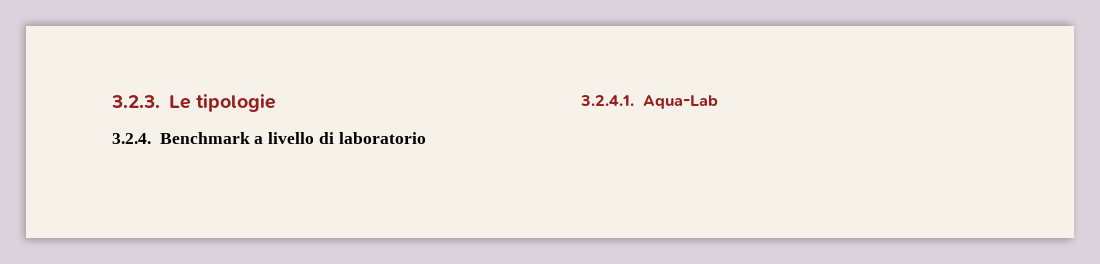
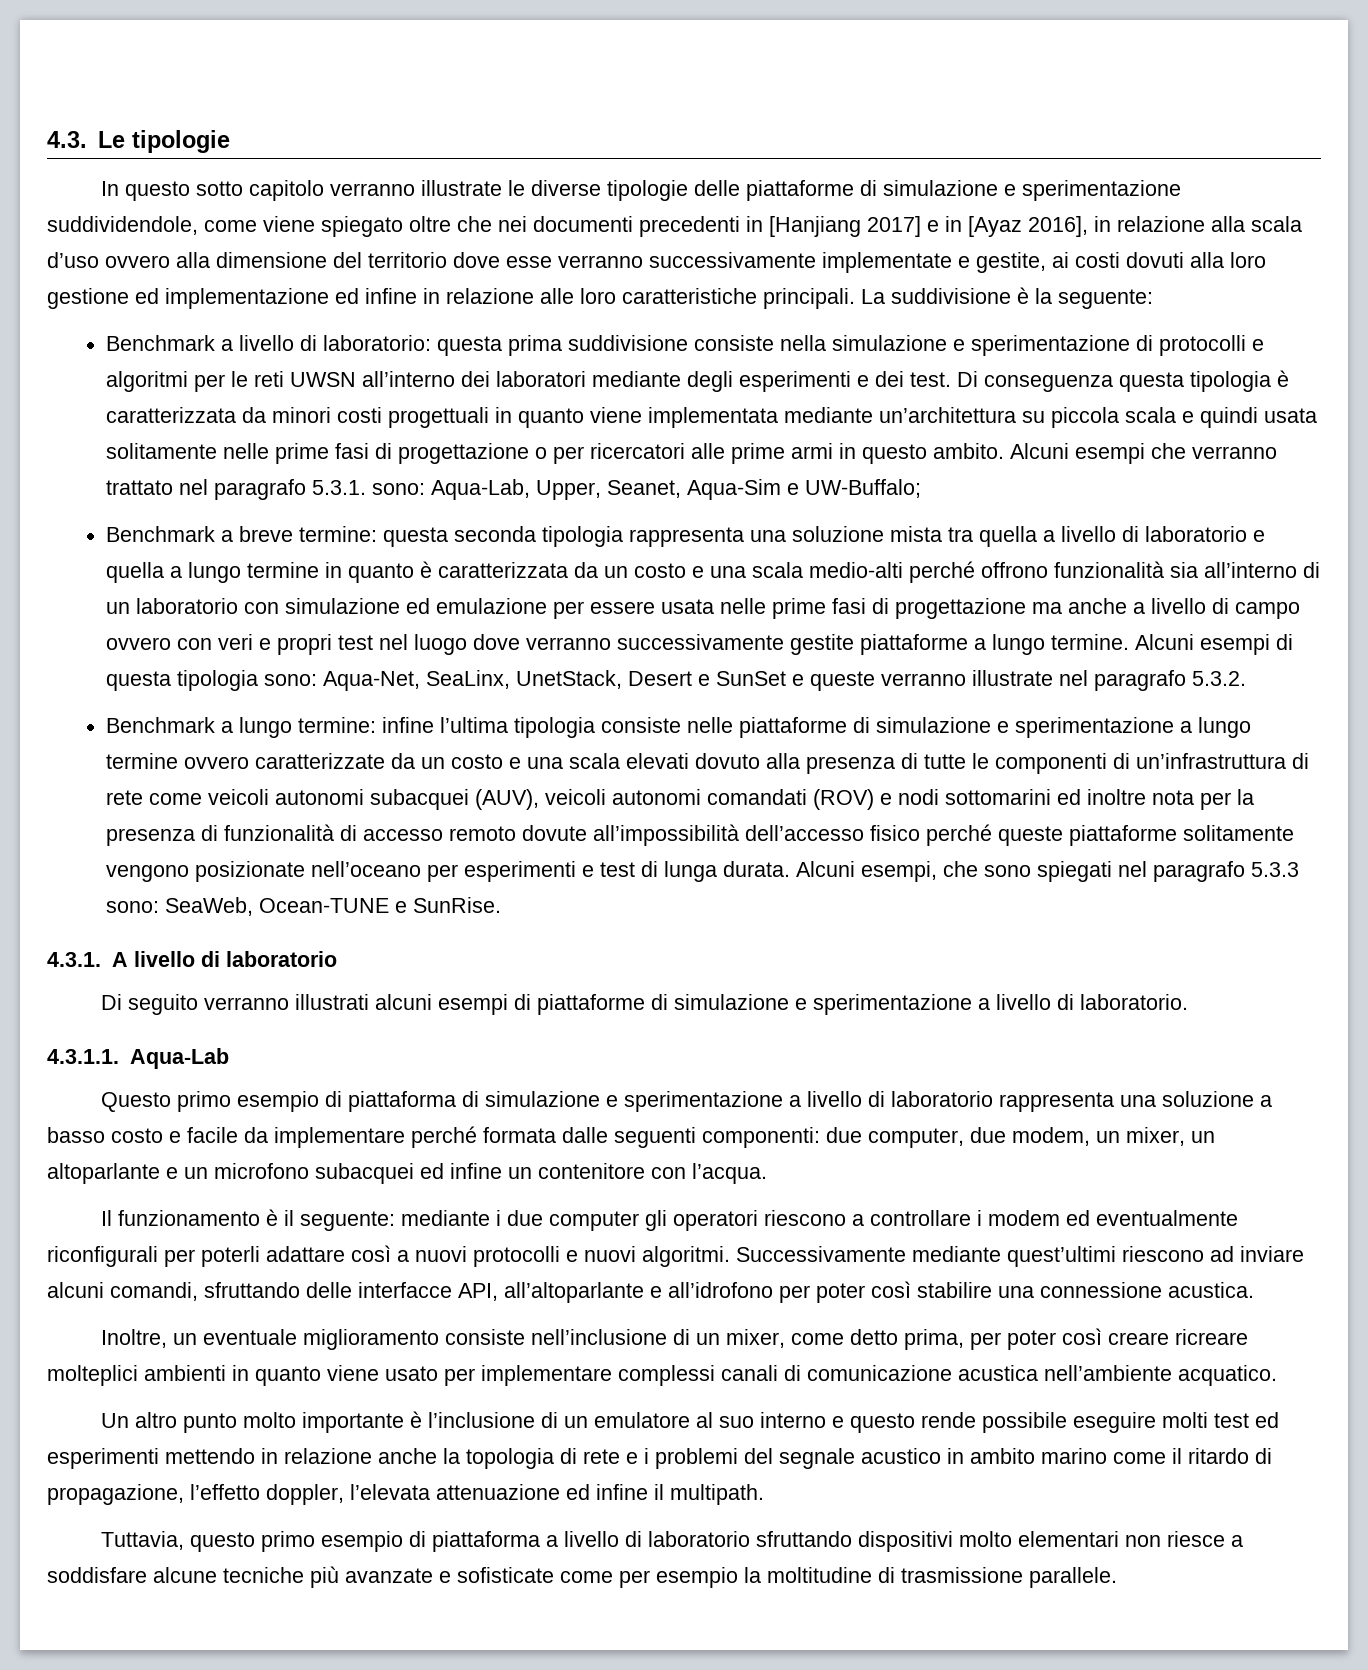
- 3.2.3. Le tipologie
+ 4.3. Le tipologie
- 3.2.4. Benchmark a livello di laboratorio
- 3.2.4.1. Aqua-Lab
+ In questo sotto capitolo verranno illustrate le diverse tipologie delle piattaforme di simulazione e sperimentazione suddividendole, come viene spiegato oltre che nei documenti precedenti in [Hanjiang 2017] e in [Ayaz 2016], in relazione alla scala d’uso ovvero alla dimensione del territorio dove esse verranno successivamente implementate e gestite, ai costi dovuti alla loro gestione ed implementazione ed infine in relazione alle loro caratteristiche principali. La suddivisione è la seguente:
+ Benchmark a livello di laboratorio: questa prima suddivisione consiste nella simulazione e sperimentazione di protocolli e algoritmi per le reti UWSN all’interno dei laboratori mediante degli esperimenti e dei test. Di conseguenza questa tipologia è caratterizzata da minori costi progettuali in quanto viene implementata mediante un’architettura su piccola scala e quindi usata solitamente nelle prime fasi di progettazione o per ricercatori alle prime armi in questo ambito. Alcuni esempi che verranno trattato nel paragrafo 5.3.1. sono: Aqua-Lab, Upper, Seanet, Aqua-Sim e UW-Buffalo;
+ Benchmark a breve termine: questa seconda tipologia rappresenta una soluzione mista tra quella a livello di laboratorio e quella a lungo termine in quanto è caratterizzata da un costo e una scala medio-alti perché offrono funzionalità sia all’interno di un laboratorio con simulazione ed emulazione per essere usata nelle prime fasi di progettazione ma anche a livello di campo ovvero con veri e propri test nel luogo dove verranno successivamente gestite piattaforme a lungo termine. Alcuni esempi di questa tipologia sono: Aqua-Net, SeaLinx, UnetStack, Desert e SunSet e queste verranno illustrate nel paragrafo 5.3.2.
+ Benchmark a lungo termine: infine l’ultima tipologia consiste nelle piattaforme di simulazione e sperimentazione a lungo termine ovvero caratterizzate da un costo e una scala elevati dovuto alla presenza di tutte le componenti di un’infrastruttura di rete come veicoli autonomi subacquei (AUV), veicoli autonomi comandati (ROV) e nodi sottomarini ed inoltre nota per la presenza di funzionalità di accesso remoto dovute all’impossibilità dell’accesso fisico perché queste piattaforme solitamente vengono posizionate nell’oceano per esperimenti e test di lunga durata. Alcuni esempi, che sono spiegati nel paragrafo 5.3.3 sono: SeaWeb, Ocean-TUNE e SunRise.
+ 4.3.1. A livello di laboratorio
+ Di seguito verranno illustrati alcuni esempi di piattaforme di simulazione e sperimentazione a livello di laboratorio.
+ 4.3.1.1. Aqua-Lab
+ Questo primo esempio di piattaforma di simulazione e sperimentazione a livello di laboratorio rappresenta una soluzione a basso costo e facile da implementare perché formata dalle seguenti componenti: due computer, due modem, un mixer, un altoparlante e un microfono subacquei ed infine un contenitore con l’acqua.
+ Il funzionamento è il seguente: mediante i due computer gli operatori riescono a controllare i modem ed eventualmente riconfigurali per poterli adattare così a nuovi protocolli e nuovi algoritmi. Successivamente mediante quest’ultimi riescono ad inviare alcuni comandi, sfruttando delle interfacce API, all’altoparlante e all’idrofono per poter così stabilire una connessione acustica.
+ Inoltre, un eventuale miglioramento consiste nell’inclusione di un mixer, come detto prima, per poter così creare ricreare molteplici ambienti in quanto viene usato per implementare complessi canali di comunicazione acustica nell’ambiente acquatico.
+ Un altro punto molto importante è l’inclusione di un emulatore al suo interno e questo rende possibile eseguire molti test ed esperimenti mettendo in relazione anche la topologia di rete e i problemi del segnale acustico in ambito marino come il ritardo di propagazione, l’effetto doppler, l’elevata attenuazione ed infine il multipath.
+ Tuttavia, questo primo esempio di piattaforma a livello di laboratorio sfruttando dispositivi molto elementari non riesce a soddisfare alcune tecniche più avanzate e sofisticate come per esempio la moltitudine di trasmissione parallele.

